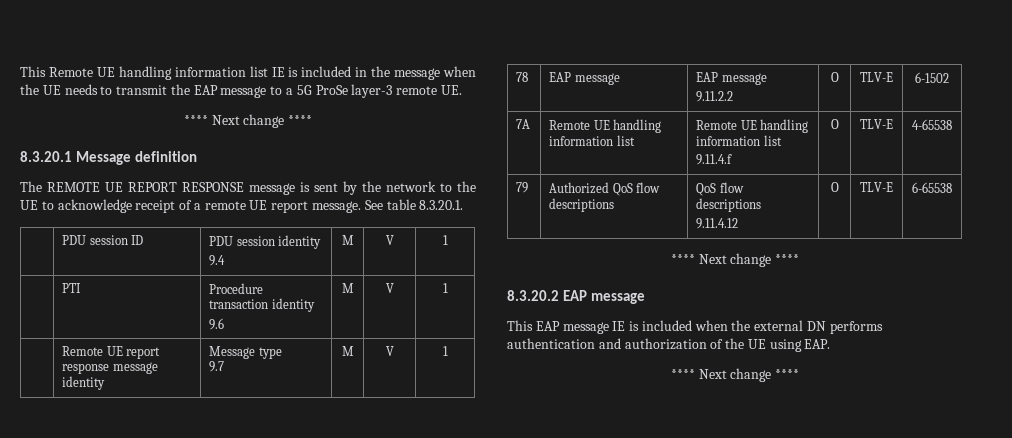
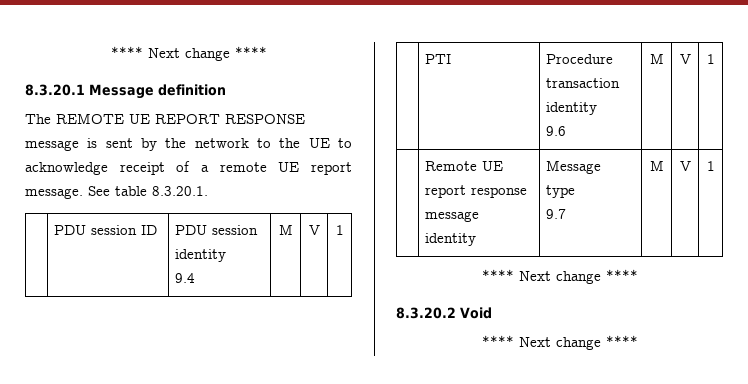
- This Remote UE handling information list IE is included in the message when the UE needs to transmit the EAP message to a 5G ProSe layer-3 remote UE.
- 78 | EAP message | EAP message
- 9.11.2.2 | O | TLV-E | 6-1502
- 7A | Remote UE handling information list | Remote UE handling information list
- 9.11.4.f | O | TLV-E | 4-65538
- 79 | Authorized QoS flow descriptions | QoS flow descriptions
- 9.11.4.12 | O | TLV-E | 6-65538
- 8.3.20.2 EAP message
- This EAP message IE is included when the external DN performs authentication and authorization of the UE using EAP.
+ 8.3.20.2 Void

